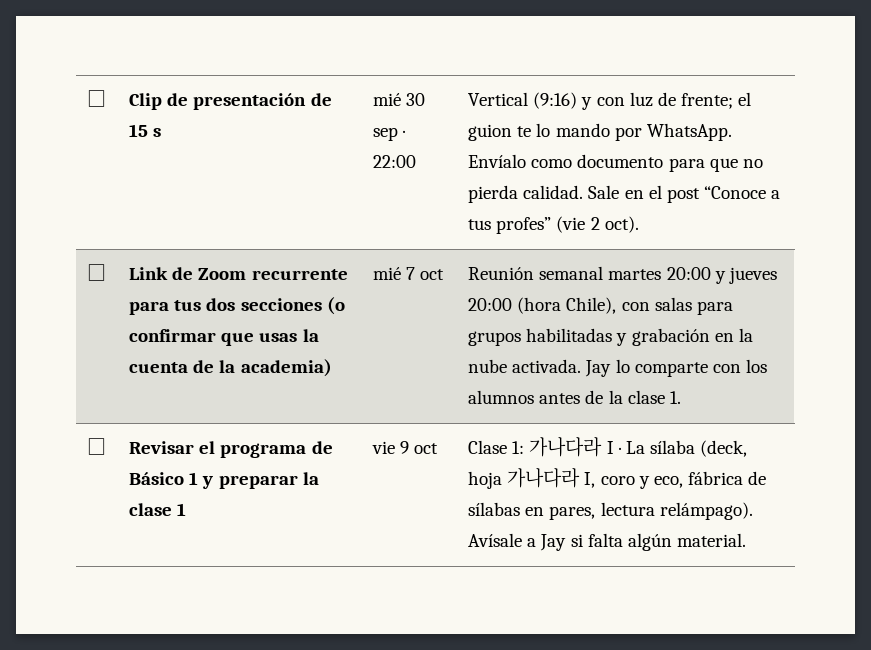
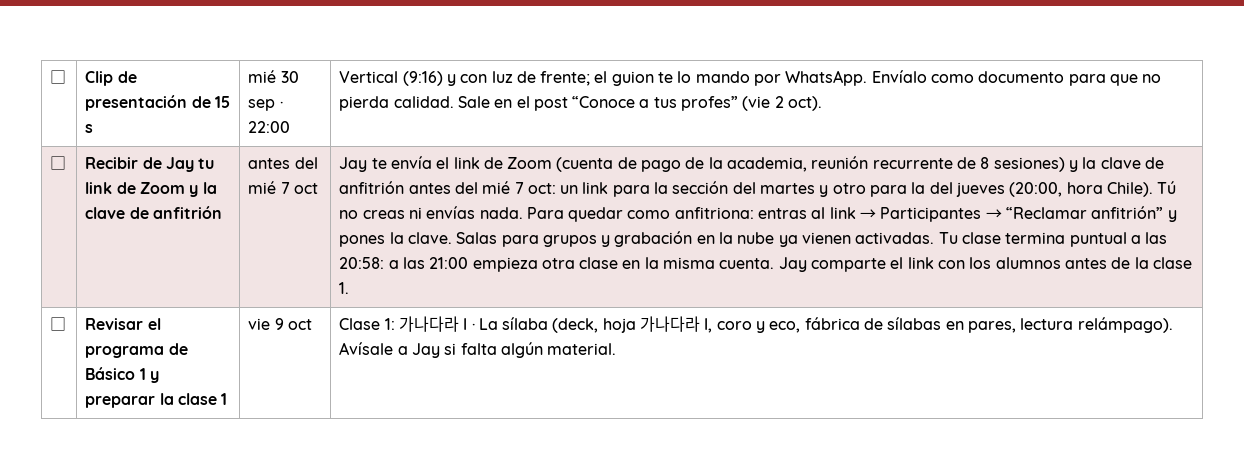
- Link de Zoom recurrente para tus dos secciones (o confirmar que usas la cuenta de la academia) | mié 7 oct | Reunión semanal martes 20:00 y jueves 20:00 (hora Chile), con salas para grupos habilitadas y grabación en la nube activada. Jay lo comparte con los alumnos antes de la clase 1.
+ Recibir de Jay tu link de Zoom y la clave de anfitrión | antes del mié 7 oct | Jay te envía el link de Zoom (cuenta de pago de la academia, reunión recurrente de 8 sesiones) y la clave de anfitrión antes del mié 7 oct: un link para la sección del martes y otro para la del jueves (20:00, hora Chile). Tú no creas ni envías nada. Para quedar como anfitriona: entras al link → Participantes → “Reclamar anfitrión” y pones la clave. Salas para grupos y grabación en la nube ya vienen activadas. Tu clase termina puntual a las 20:58: a las 21:00 empieza otra clase en la misma cuenta. Jay comparte el link con los alumnos antes de la clase 1.

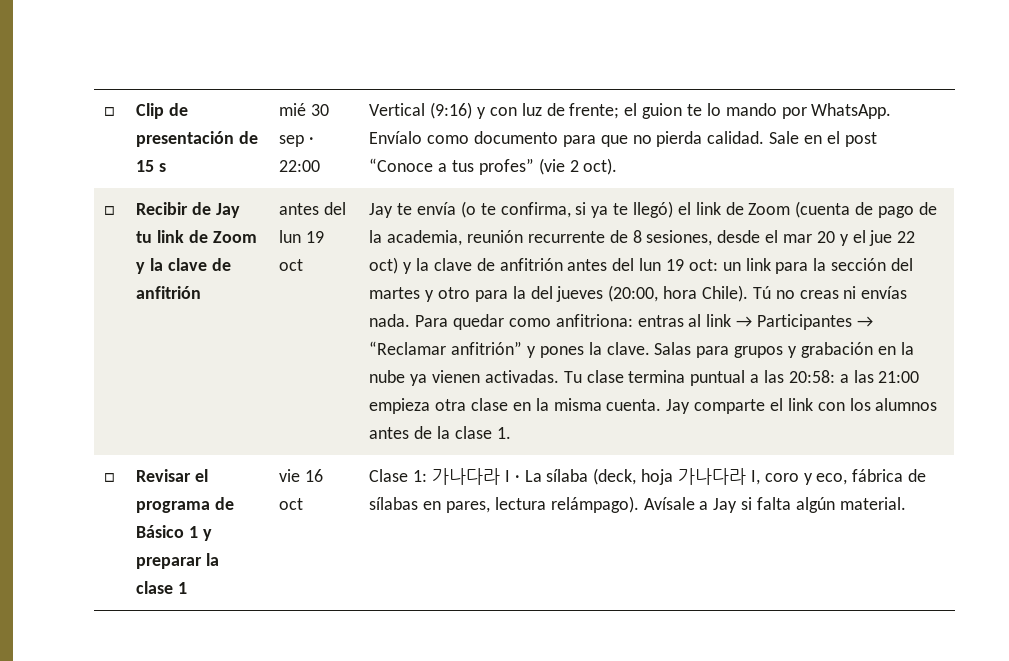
- antes del mié 7 oct
+ antes del lun 19 oct
- Jay te envía el link de Zoom (cuenta de pago de la academia, reunión recurrente de 8 sesiones) y la clave de anfitrión antes del mié 7 oct: un link para la sección del martes y otro para la del jueves (20:00, hora Chile).
+ Jay te envía (o te confirma, si ya te llegó) el link de Zoom (cuenta de pago de la academia, reunión recurrente de 8 sesiones, desde el mar 20 y el jue 22 oct) y la clave de anfitrión antes del lun 19 oct: un link para la sección del martes y otro para la del jueves (20:00, hora Chile).
- vie 9 oct
+ vie 16 oct

